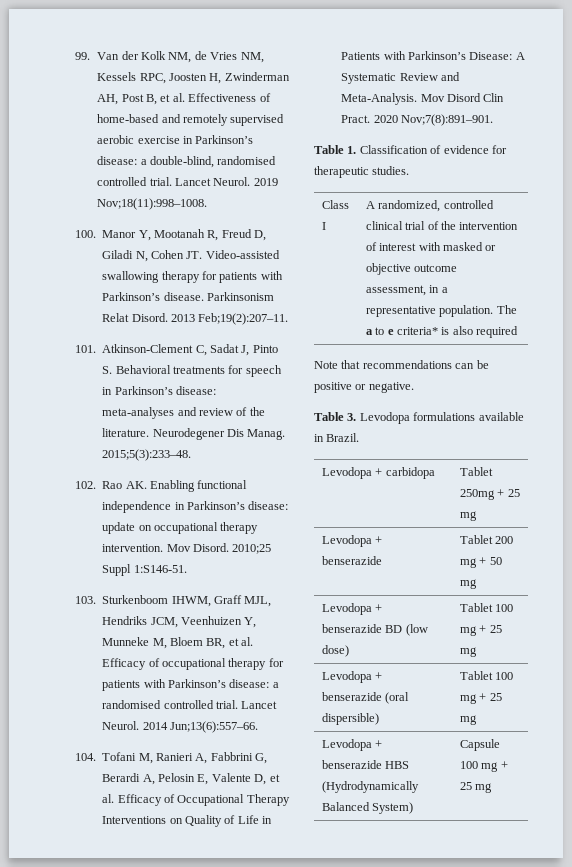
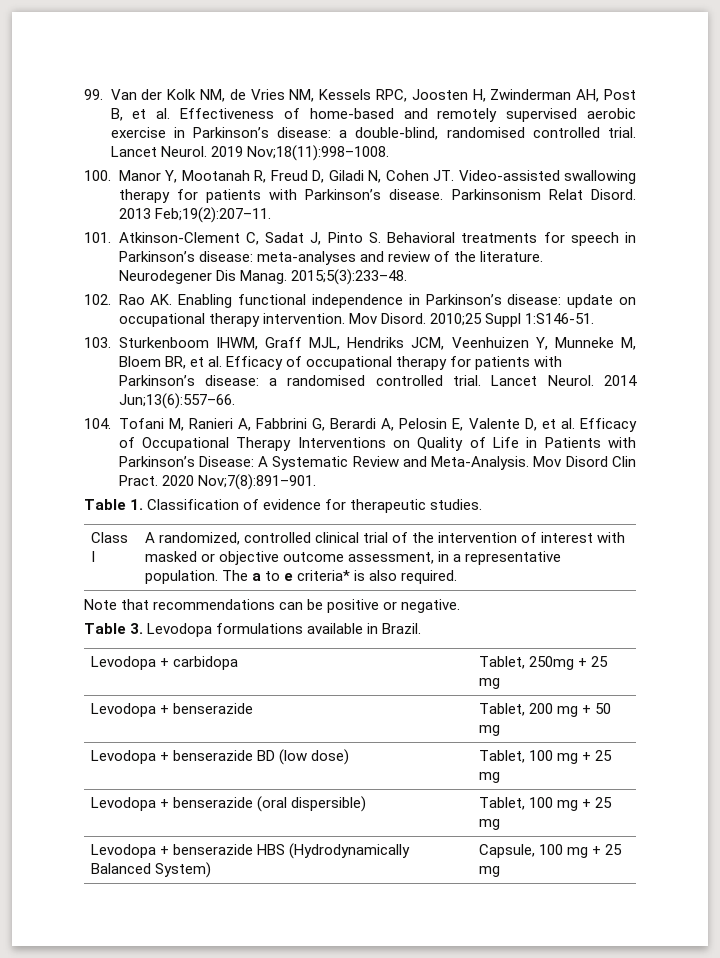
- Class I | A randomized, controlled clinical trial of the intervention of interest with masked or objective outcome assessment, in a representative population. The a to e criteria* is also required
+ Class I | A randomized, controlled clinical trial of the intervention of interest with masked or objective outcome assessment, in a representative population. The a to e criteria* is also required.
- Levodopa + carbidopa | Tablet 250mg + 25 mg
+ Levodopa + carbidopa | Tablet, 250mg + 25 mg
- Levodopa + benserazide | Tablet 200 mg + 50 mg
+ Levodopa + benserazide | Tablet, 200 mg + 50 mg
- Levodopa + benserazide BD (low dose) | Tablet 100 mg + 25 mg
+ Levodopa + benserazide BD (low dose) | Tablet, 100 mg + 25 mg
- Levodopa + benserazide (oral dispersible) | Tablet 100 mg + 25 mg
+ Levodopa + benserazide (oral dispersible) | Tablet, 100 mg + 25 mg
- Levodopa + benserazide HBS (Hydrodynamically Balanced System) | Capsule 100 mg + 25 mg
+ Levodopa + benserazide HBS (Hydrodynamically Balanced System) | Capsule, 100 mg + 25 mg

